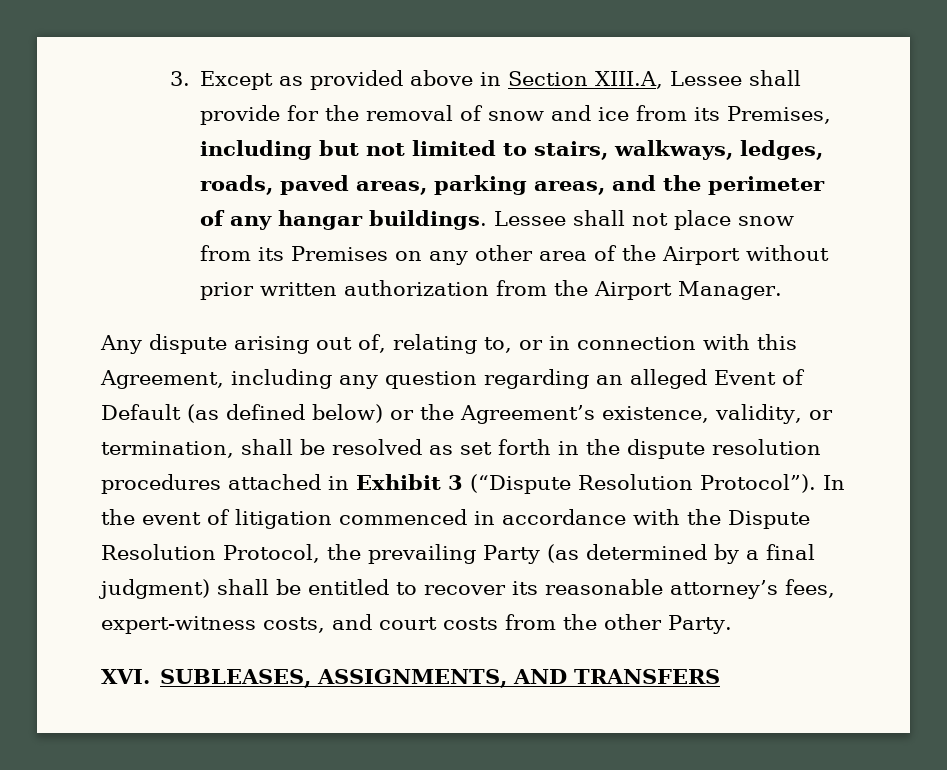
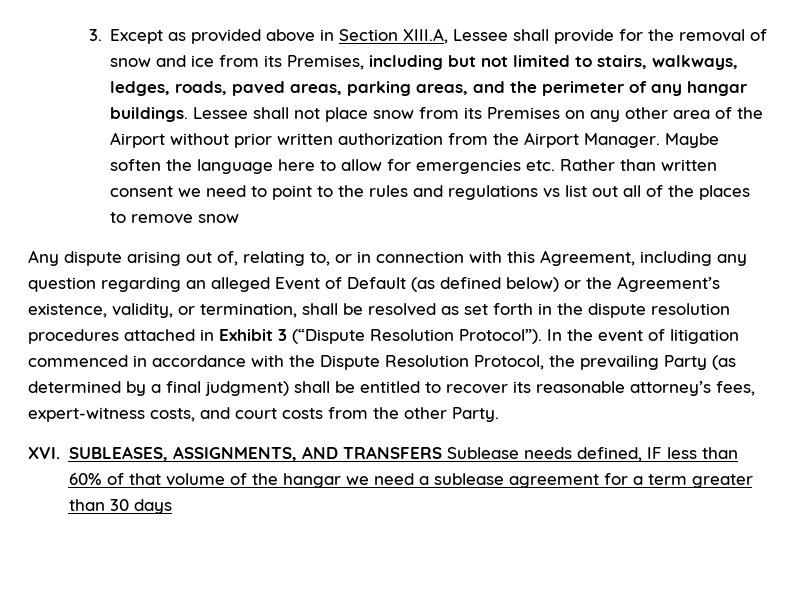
+ Maybe soften the language here to allow for emergencies etc. Rather than written consent we need to point to the rules and regulations vs list out all of the places to remove snow
- XVI. SUBLEASES, ASSIGNMENTS, AND TRANSFERS
+ XVI. SUBLEASES, ASSIGNMENTS, AND TRANSFERS Sublease needs defined, IF less than 60% of that volume of the hangar we need a sublease agreement for a term greater than 30 days

